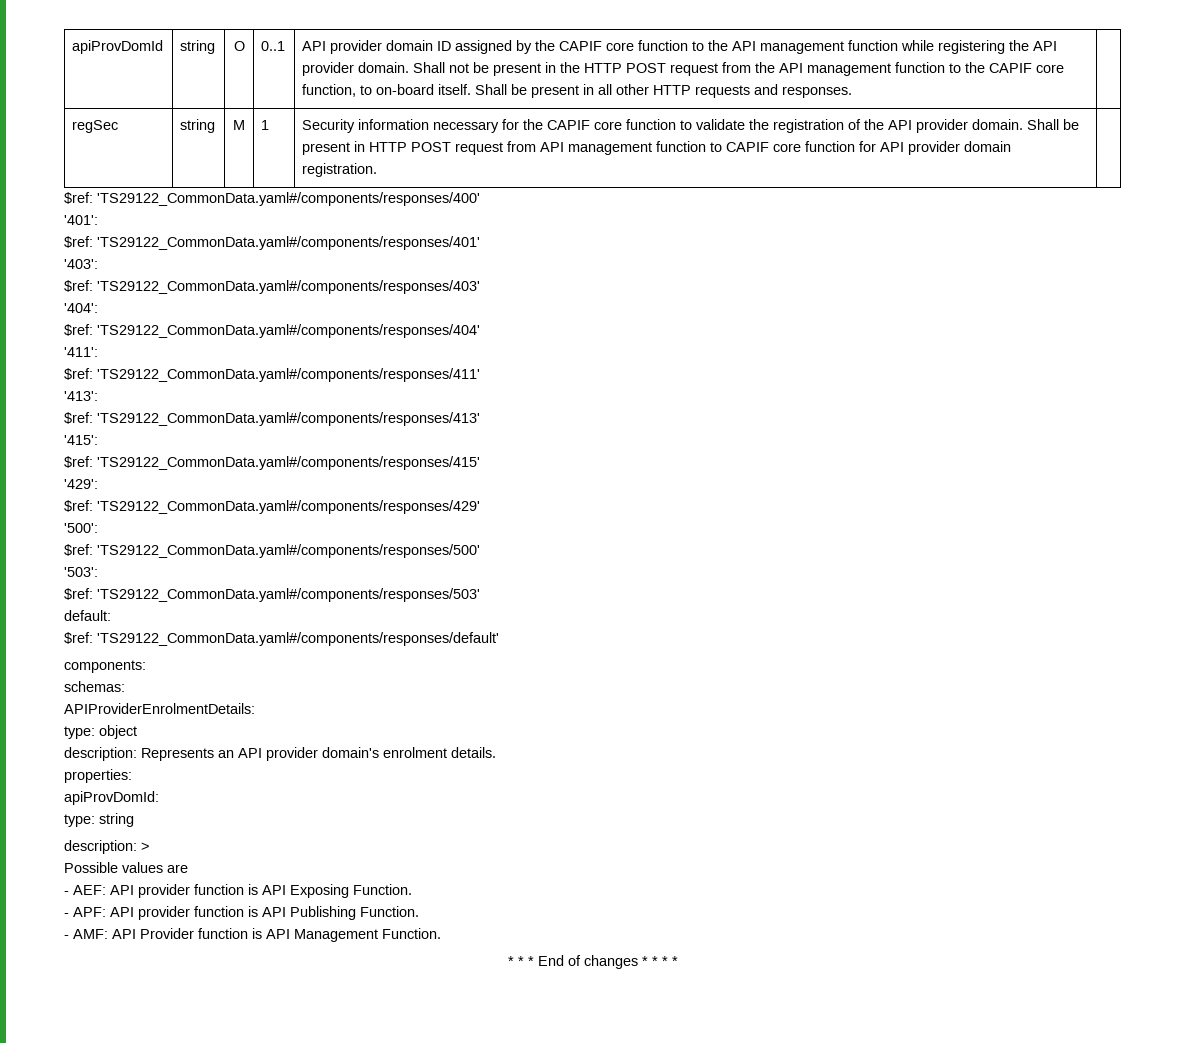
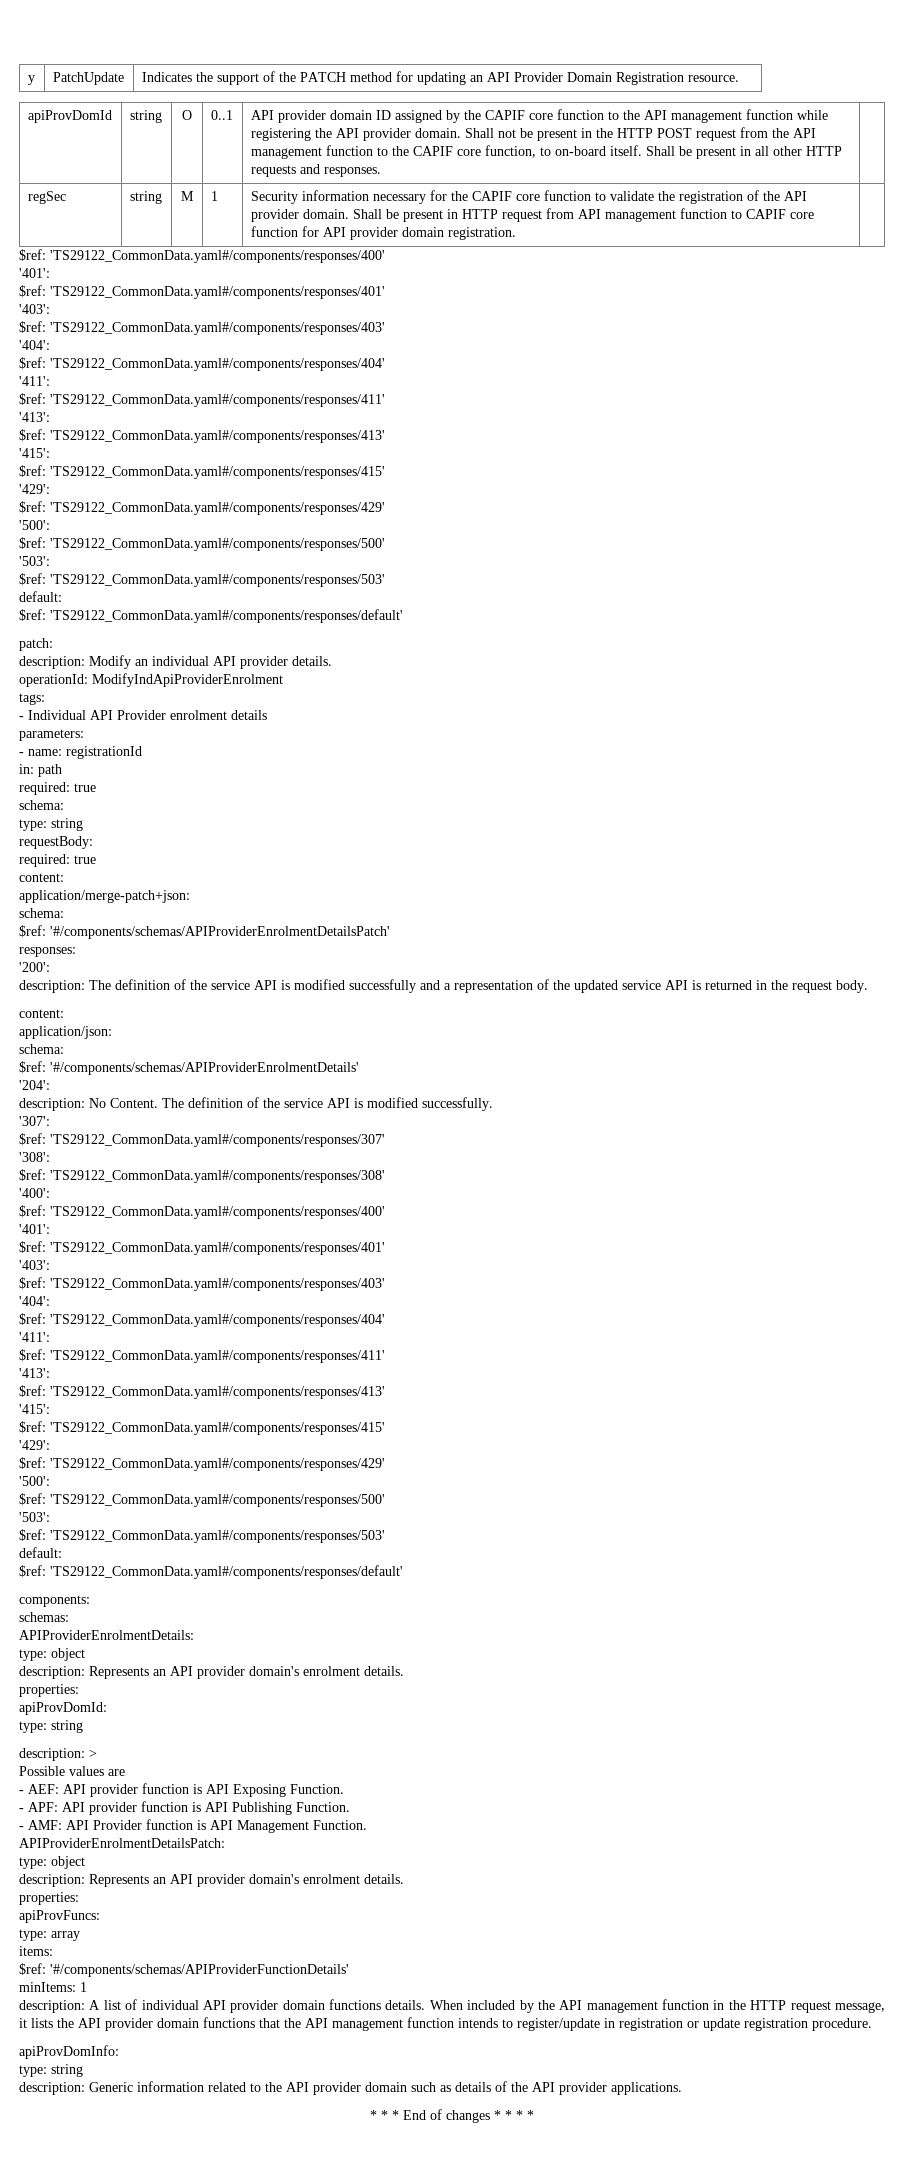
+ y | PatchUpdate | Indicates the support of the PATCH method for updating an API Provider Domain Registration resource.
- Shall be present in HTTP POST request from API management function to CAPIF core function for API provider domain registration.
+ Shall be present in HTTP request from API management function to CAPIF core function for API provider domain registration.
+ patch:
+ description: Modify an individual API provider details.
+ operationId: ModifyIndApiProviderEnrolment
+ tags:
+ - Individual API Provider enrolment details
+ parameters:
+ - name: registrationId
+ in: path
+ required: true
+ schema:
+ type: string
+ requestBody:
+ required: true
+ content:
+ application/merge-patch+json:
+ schema:
+ $ref: '#/components/schemas/APIProviderEnrolmentDetailsPatch'
+ responses:
+ '200':
+ description: The definition of the service API is modified successfully and a representation of the updated service API is returned in the request body.
+ content:
+ application/json:
+ schema:
+ $ref: '#/components/schemas/APIProviderEnrolmentDetails'
+ '204':
+ description: No Content. The definition of the service API is modified successfully.
+ '307':
+ $ref: 'TS29122_CommonData.yaml#/components/responses/307'
+ '308':
+ $ref: 'TS29122_CommonData.yaml#/components/responses/308'
+ '400':
+ $ref: 'TS29122_CommonData.yaml#/components/responses/400'
+ '401':
+ $ref: 'TS29122_CommonData.yaml#/components/responses/401'
+ '403':
+ $ref: 'TS29122_CommonData.yaml#/components/responses/403'
+ '404':
+ $ref: 'TS29122_CommonData.yaml#/components/responses/404'
+ '411':
+ $ref: 'TS29122_CommonData.yaml#/components/responses/411'
+ '413':
+ $ref: 'TS29122_CommonData.yaml#/components/responses/413'
+ '415':
+ $ref: 'TS29122_CommonData.yaml#/components/responses/415'
+ '429':
+ $ref: 'TS29122_CommonData.yaml#/components/responses/429'
+ '500':
+ $ref: 'TS29122_CommonData.yaml#/components/responses/500'
+ '503':
+ $ref: 'TS29122_CommonData.yaml#/components/responses/503'
+ default:
+ $ref: 'TS29122_CommonData.yaml#/components/responses/default'
+ APIProviderEnrolmentDetailsPatch:
+ type: object
+ description: Represents an API provider domain's enrolment details.
+ properties:
+ apiProvFuncs:
+ type: array
+ items:
+ $ref: '#/components/schemas/APIProviderFunctionDetails'
+ minItems: 1
+ description: A list of individual API provider domain functions details. When included by the API management function in the HTTP request message, it lists the API provider domain functions that the API management function intends to register/update in registration or update registration procedure.
+ apiProvDomInfo:
+ type: string
+ description: Generic information related to the API provider domain such as details of the API provider applications.

